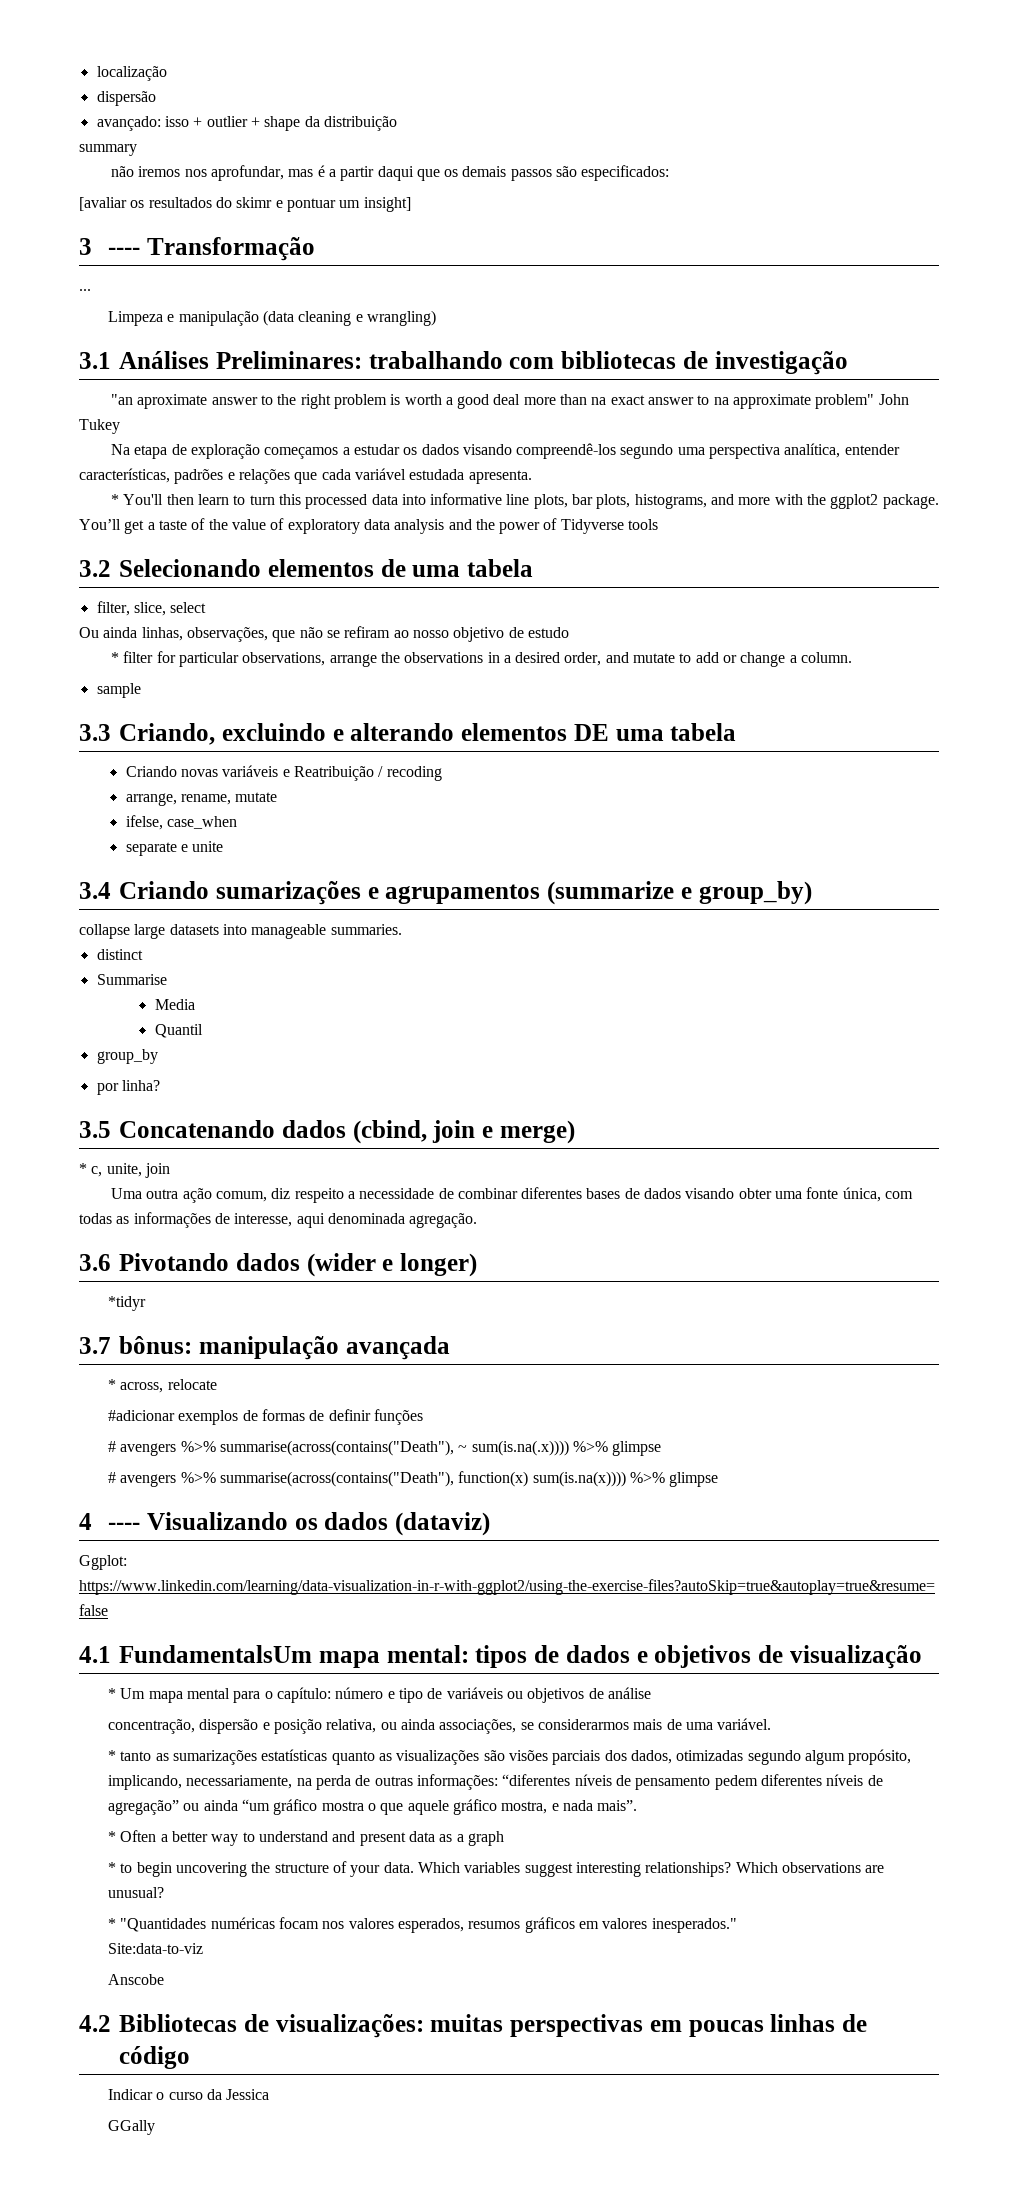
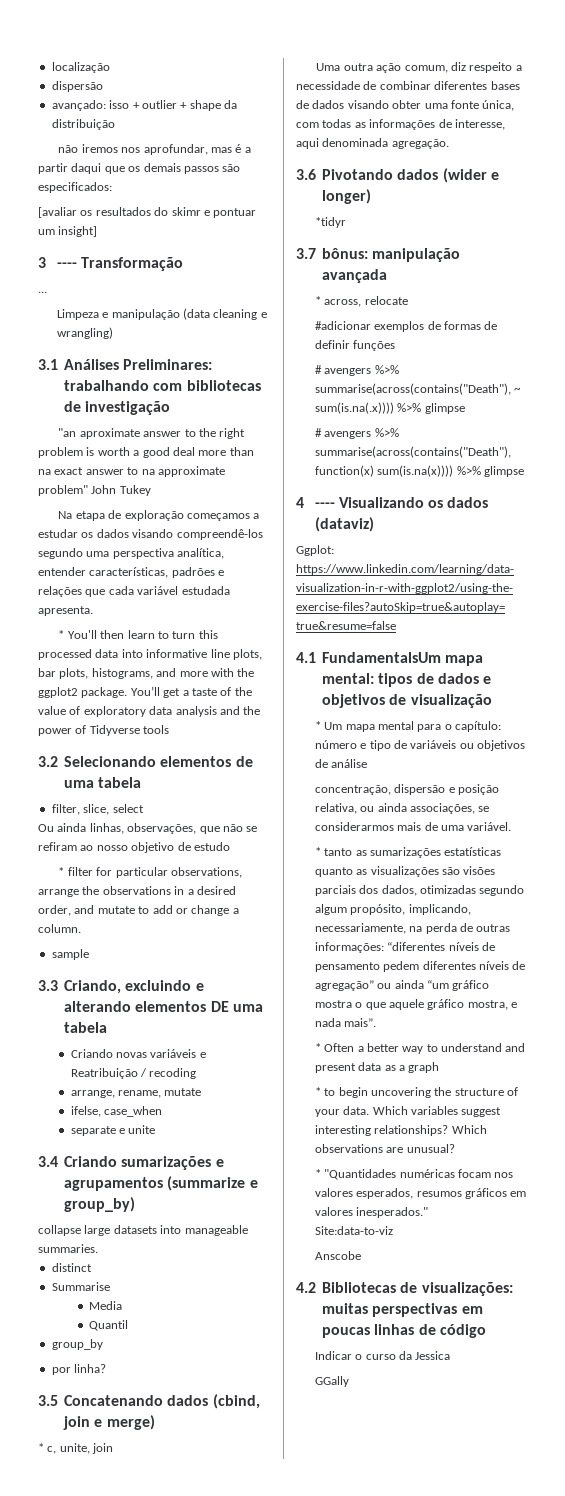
- summary

